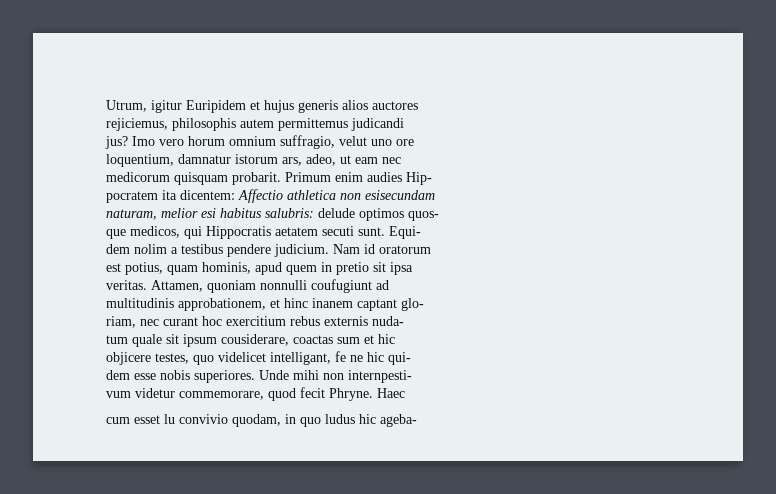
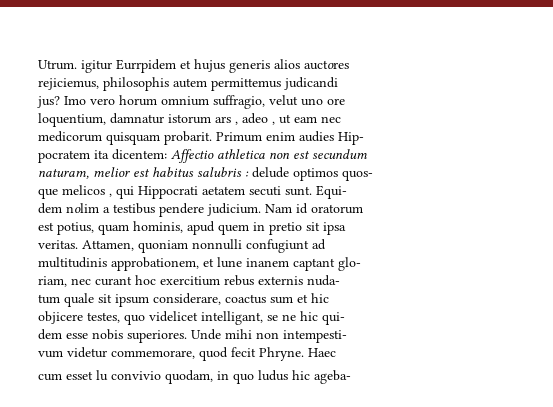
- Utrum, igitur Euripidem et hujus generis alios auctores
+ Utrum. igitur Eurrpidem et hujus generis alios auctores
- loquentium, damnatur istorum ars, adeo, ut eam nec
+ loquentium, damnatur istorum ars , adeo , ut eam nec
- pocratem ita dicentem: Affectio athletica non esisecundam
+ pocratem ita dicentem: Affectio athletica non est secundum
- naturam, melior esi habitus salubris: delude optimos quos-
+ naturam, melior est habitus salubris : delude optimos quos-
- que medicos, qui Hippocratis aetatem secuti sunt.
+ que melicos , qui Hippocrati aetatem secuti sunt.
- Attamen, quoniam nonnulli coufugiunt ad
+ Attamen, quoniam nonnulli confugiunt ad
- multitudinis approbationem, et hinc inanem captant glo-
+ multitudinis approbationem, et lune inanem captant glo-
- tum quale sit ipsum cousiderare, coactas sum et hic
+ tum quale sit ipsum considerare, coactus sum et hic
- objicere testes, quo videlicet intelligant, fe ne hic qui-
+ objicere testes, quo videlicet intelligant, se ne hic qui-
- Unde mihi non internpesti-
+ Unde mihi non intempesti-

